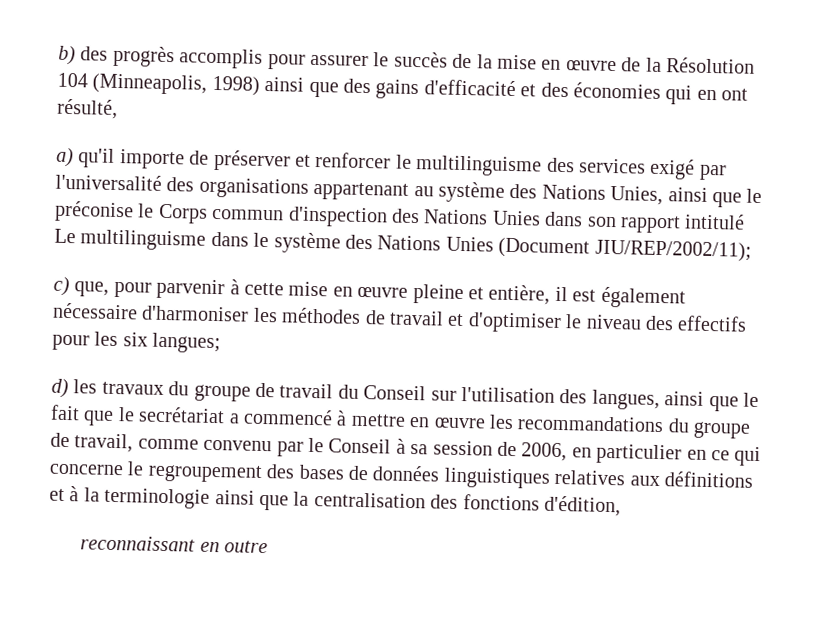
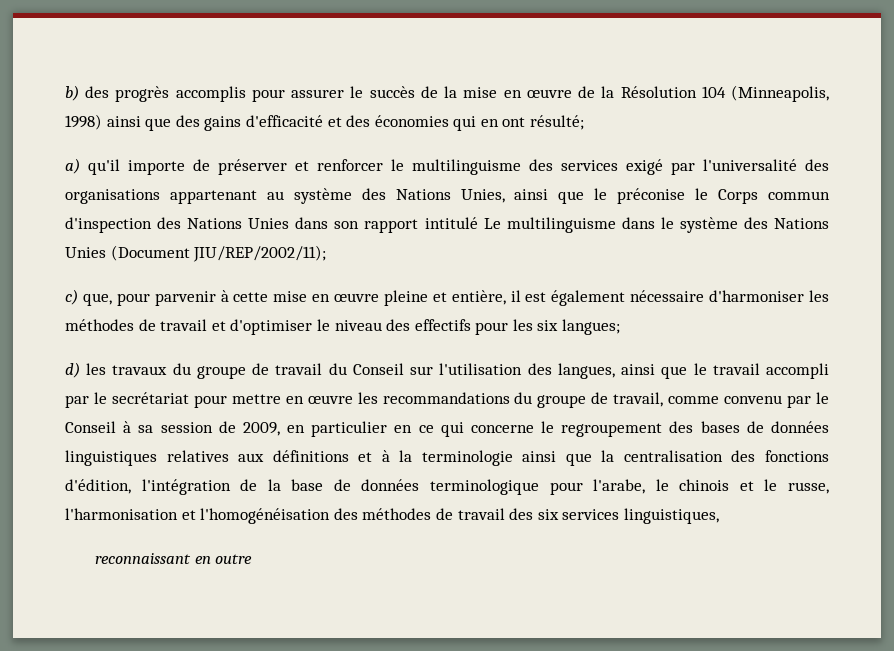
- b) des progrès accomplis pour assurer le succès de la mise en œuvre de la Résolution 104 (Minneapolis, 1998) ainsi que des gains d'efficacité et des économies qui en ont résulté,
+ b) des progrès accomplis pour assurer le succès de la mise en œuvre de la Résolution 104 (Minneapolis, 1998) ainsi que des gains d'efficacité et des économies qui en ont résulté;
- d) les travaux du groupe de travail du Conseil sur l'utilisation des langues, ainsi que le fait que le secrétariat a commencé à mettre en œuvre les recommandations du groupe de travail, comme convenu par le Conseil à sa session de 2006, en particulier en ce qui concerne le regroupement des bases de données linguistiques relatives aux définitions et à la terminologie ainsi que la centralisation des fonctions d'édition,
+ d) les travaux du groupe de travail du Conseil sur l'utilisation des langues, ainsi que le travail accompli par le secrétariat pour mettre en œuvre les recommandations du groupe de travail, comme convenu par le Conseil à sa session de 2009, en particulier en ce qui concerne le regroupement des bases de données linguistiques relatives aux définitions et à la terminologie ainsi que la centralisation des fonctions d'édition, l'intégration de la base de données terminologique pour l'arabe, le chinois et le russe, l'harmonisation et l'homogénéisation des méthodes de travail des six services linguistiques,

